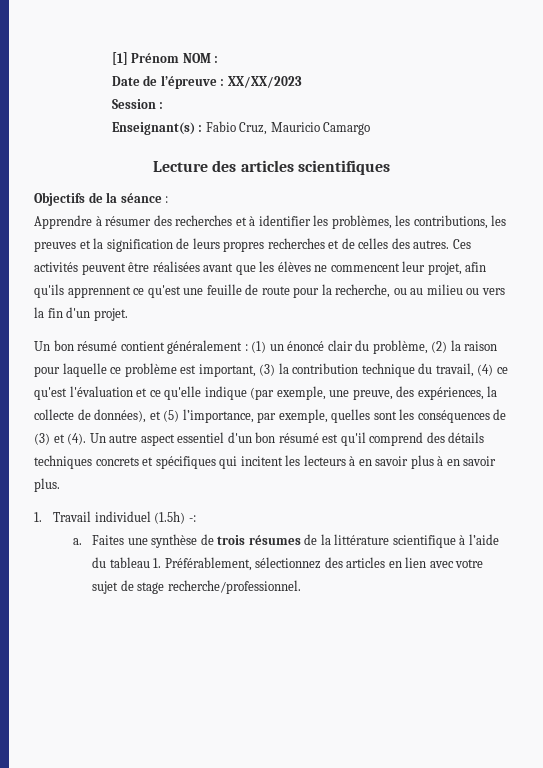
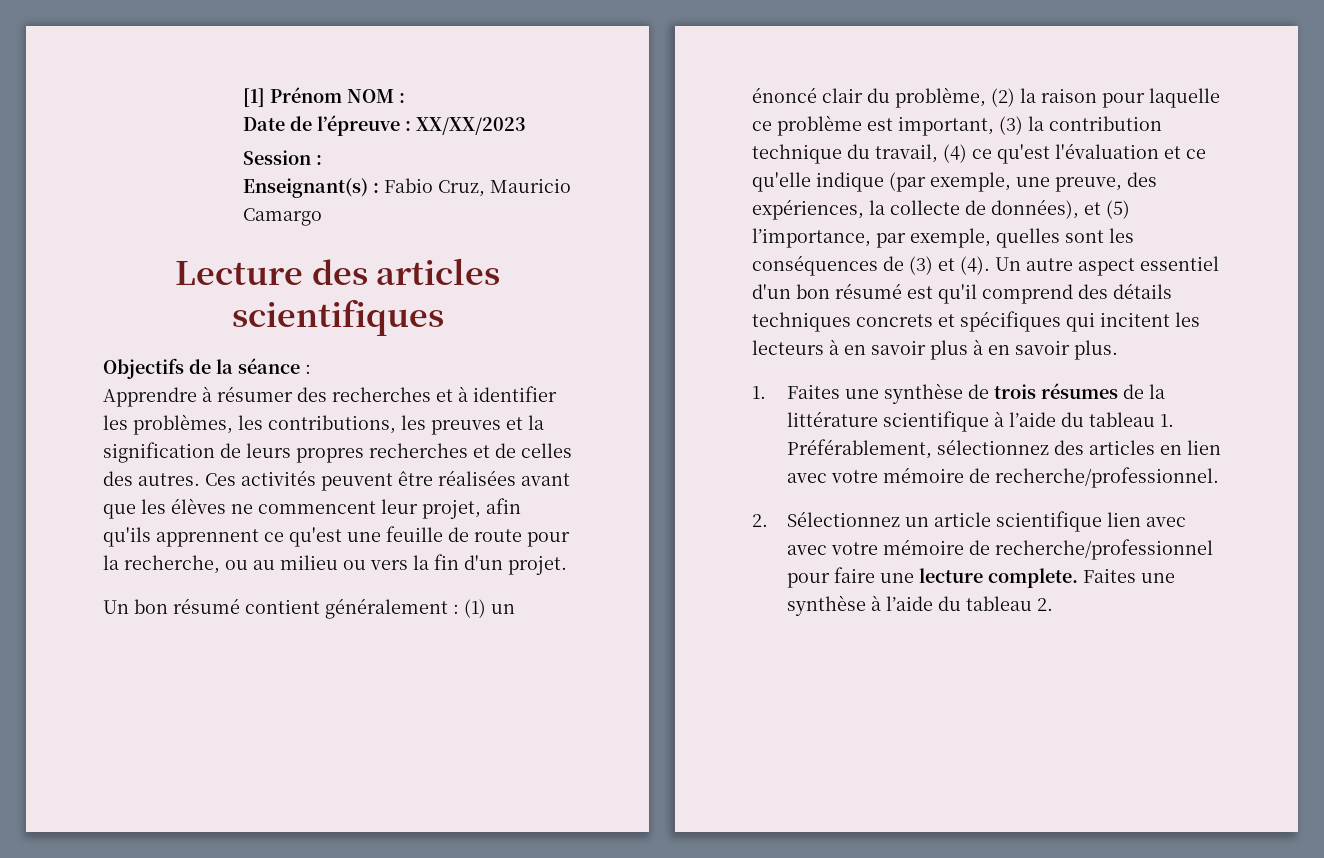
- 1. Travail individuel (1.5h) -:
- a. Faites une synthèse de trois résumes de la littérature scientifique à l’aide du tableau 1. Préférablement, sélectionnez des articles en lien avec votre sujet de stage recherche/professionnel.
+ 1. Faites une synthèse de trois résumes de la littérature scientifique à l’aide du tableau 1. Préférablement, sélectionnez des articles en lien avec votre mémoire de recherche/professionnel.
+ 2. Sélectionnez un article scientifique lien avec avec votre mémoire de recherche/professionnel pour faire une lecture complete. Faites une synthèse à l’aide du tableau 2.

